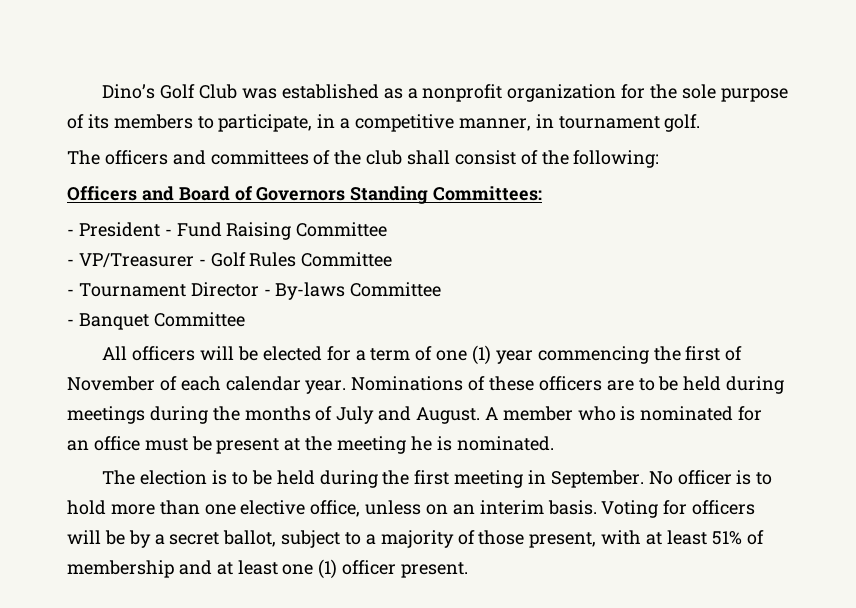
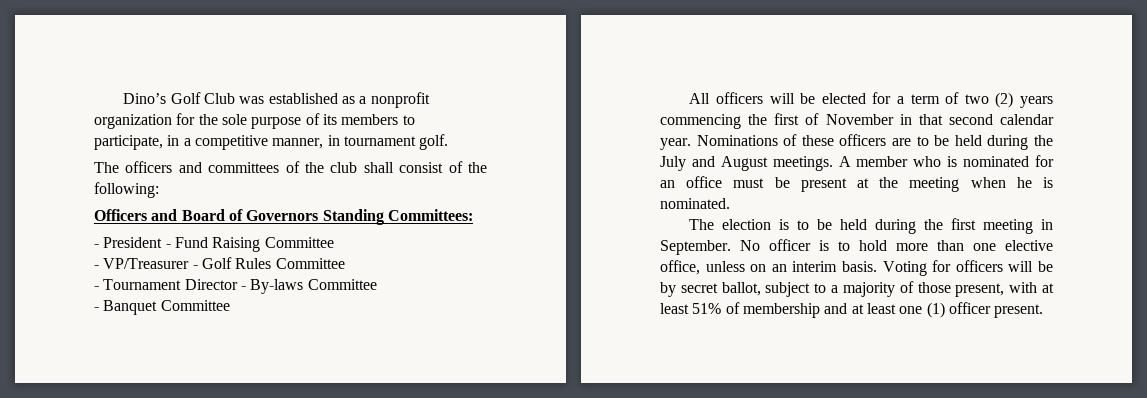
- All officers will be elected for a term of one (1) year commencing the first of November of each calendar year.
+ All officers will be elected for a term of two (2) years commencing the first of November in that second calendar year.
- Nominations of these officers are to be held during meetings during the months of July and August.
+ Nominations of these officers are to be held during the July and August meetings.
- A member who is nominated for an office must be present at the meeting he is nominated.
+ A member who is nominated for an office must be present at the meeting when he is nominated.
- Voting for officers will be by a secret ballot, subject to a majority of those present, with at least 51% of membership and at least one (1) officer present.
+ Voting for officers will be by secret ballot, subject to a majority of those present, with at least 51% of membership and at least one (1) officer present.

